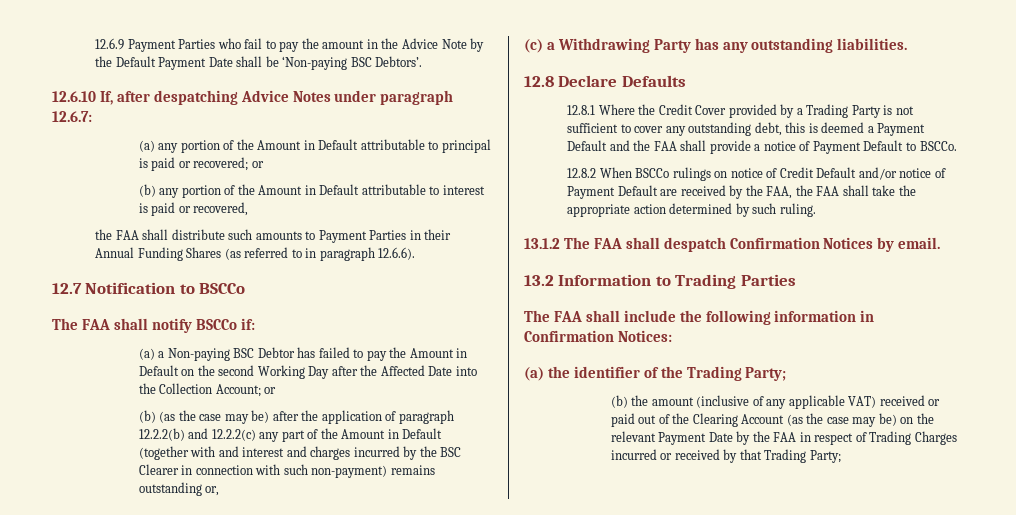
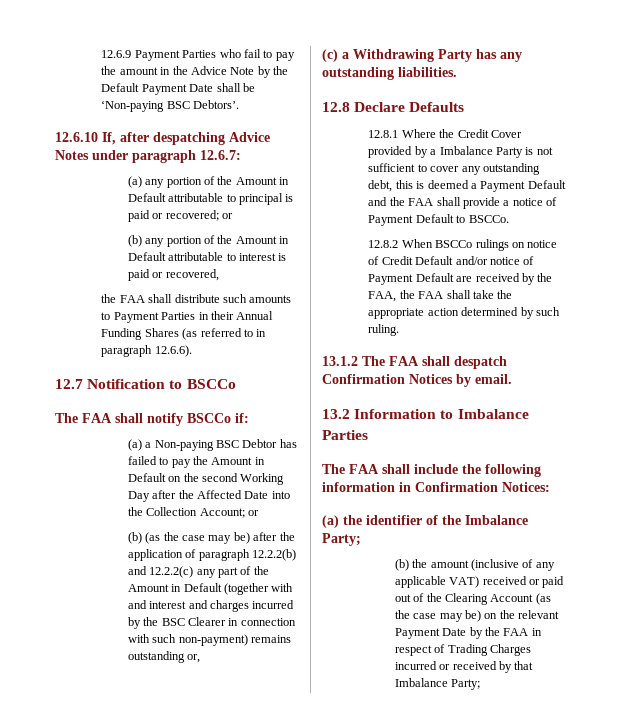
- 12.8.1 Where the Credit Cover provided by a Trading Party is not sufficient to cover any outstanding debt, this is deemed a Payment Default and the FAA shall provide a notice of Payment Default to BSCCo.
+ 12.8.1 Where the Credit Cover provided by a Imbalance Party is not sufficient to cover any outstanding debt, this is deemed a Payment Default and the FAA shall provide a notice of Payment Default to BSCCo.
- 13.2 Information to Trading Parties
+ 13.2 Information to Imbalance Parties
- (a) the identifier of the Trading Party;
+ (a) the identifier of the Imbalance Party;
- (b) the amount (inclusive of any applicable VAT) received or paid out of the Clearing Account (as the case may be) on the relevant Payment Date by the FAA in respect of Trading Charges incurred or received by that Trading Party;
+ (b) the amount (inclusive of any applicable VAT) received or paid out of the Clearing Account (as the case may be) on the relevant Payment Date by the FAA in respect of Trading Charges incurred or received by that Imbalance Party;

